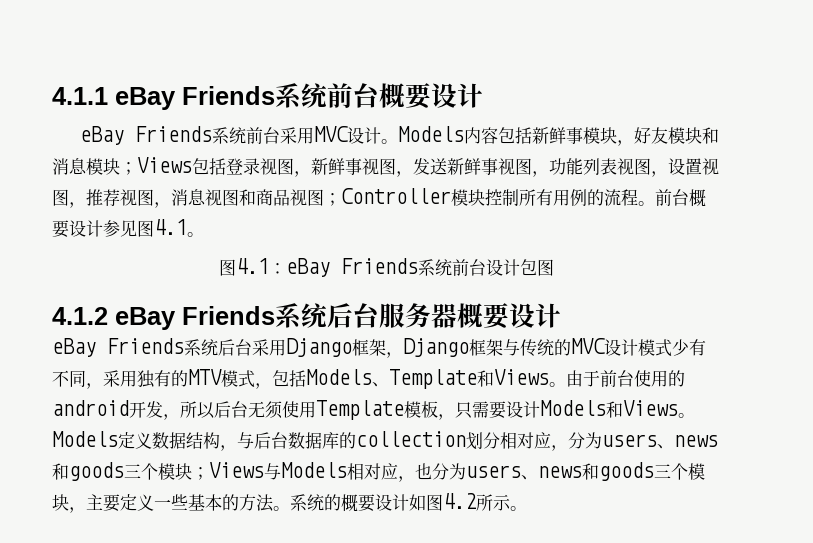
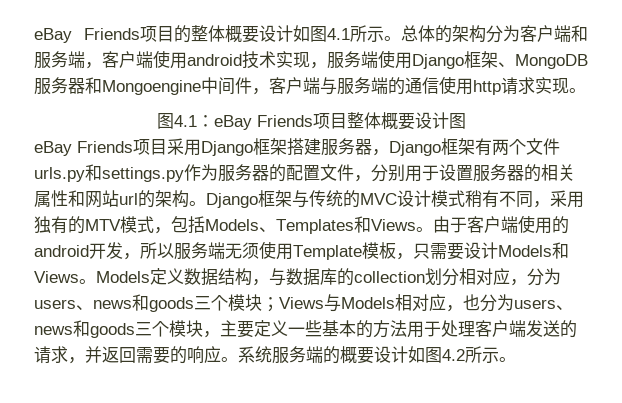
- 4.1.1 eBay Friends系统前台概要设计
- eBay Friends系统前台采用MVC设计。Models内容包括新鲜事模块，好友模块和消息模块；Views包括登录视图，新鲜事视图，发送新鲜事视图，功能列表视图，设置视图，推荐视图，消息视图和商品视图；Controller模块控制所有用例的流程。前台概要设计参见图4.1。
+ eBay Friends项目的整体概要设计如图4.1所示。总体的架构分为客户端和服务端，客户端使用android技术实现，服务端使用Django框架、MongoDB服务器和Mongoengine中间件，客户端与服务端的通信使用http请求实现。
- 图4.1：eBay Friends系统前台设计包图
- 4.1.2 eBay Friends系统后台服务器概要设计
- eBay Friends系统后台采用Django框架，Django框架与传统的MVC设计模式少有不同，采用独有的MTV模式，包括Models、Template和Views。
+ 图4.1：eBay Friends项目整体概要设计图
+ eBay Friends项目采用Django框架搭建服务器，Django框架有两个文件urls.py和settings.py作为服务器的配置文件，分别用于设置服务器的相关属性和网站url的架构。Django框架与传统的MVC设计模式稍有不同，采用独有的MTV模式，包括Models、Templates和Views。
- 由于前台使用的android开发，所以后台无须使用Template模板，只需要设计Models和Views。
+ 由于客户端使用的android开发，所以服务端无须使用Template模板，只需要设计Models和Views。
- Models定义数据结构，与后台数据库的collection划分相对应，分为users、news和goods三个模块；Views与Models相对应，也分为users、news和goods三个模块，主要定义一些基本的方法。系统的概要设计如图4.2所示。
+ Models定义数据结构，与数据库的collection划分相对应，分为users、news和goods三个模块；Views与Models相对应，也分为users、news和goods三个模块，主要定义一些基本的方法用于处理客户端发送的请求，并返回需要的响应。系统服务端的概要设计如图4.2所示。

